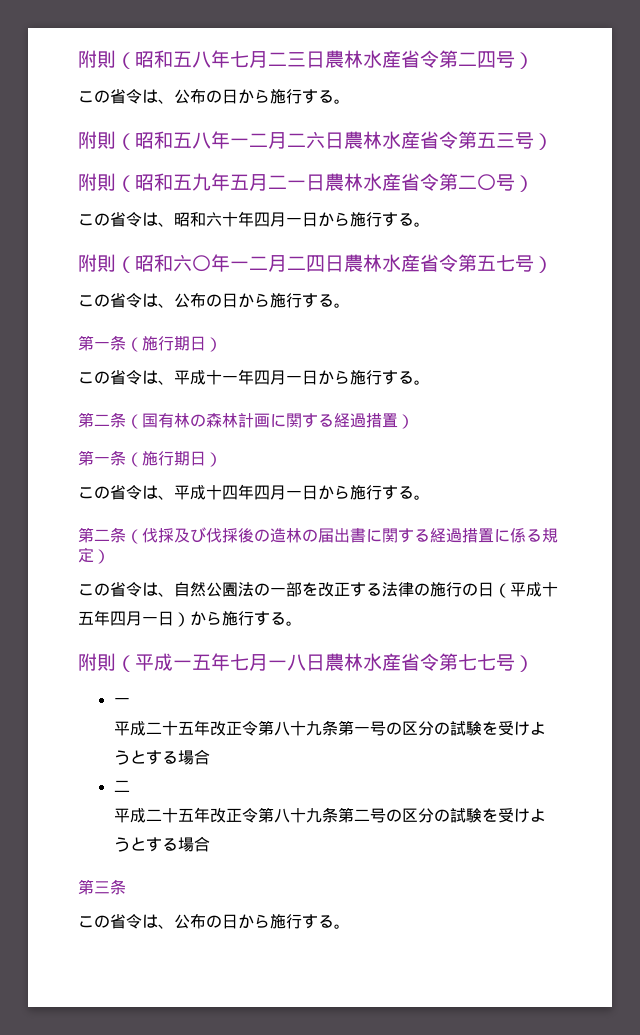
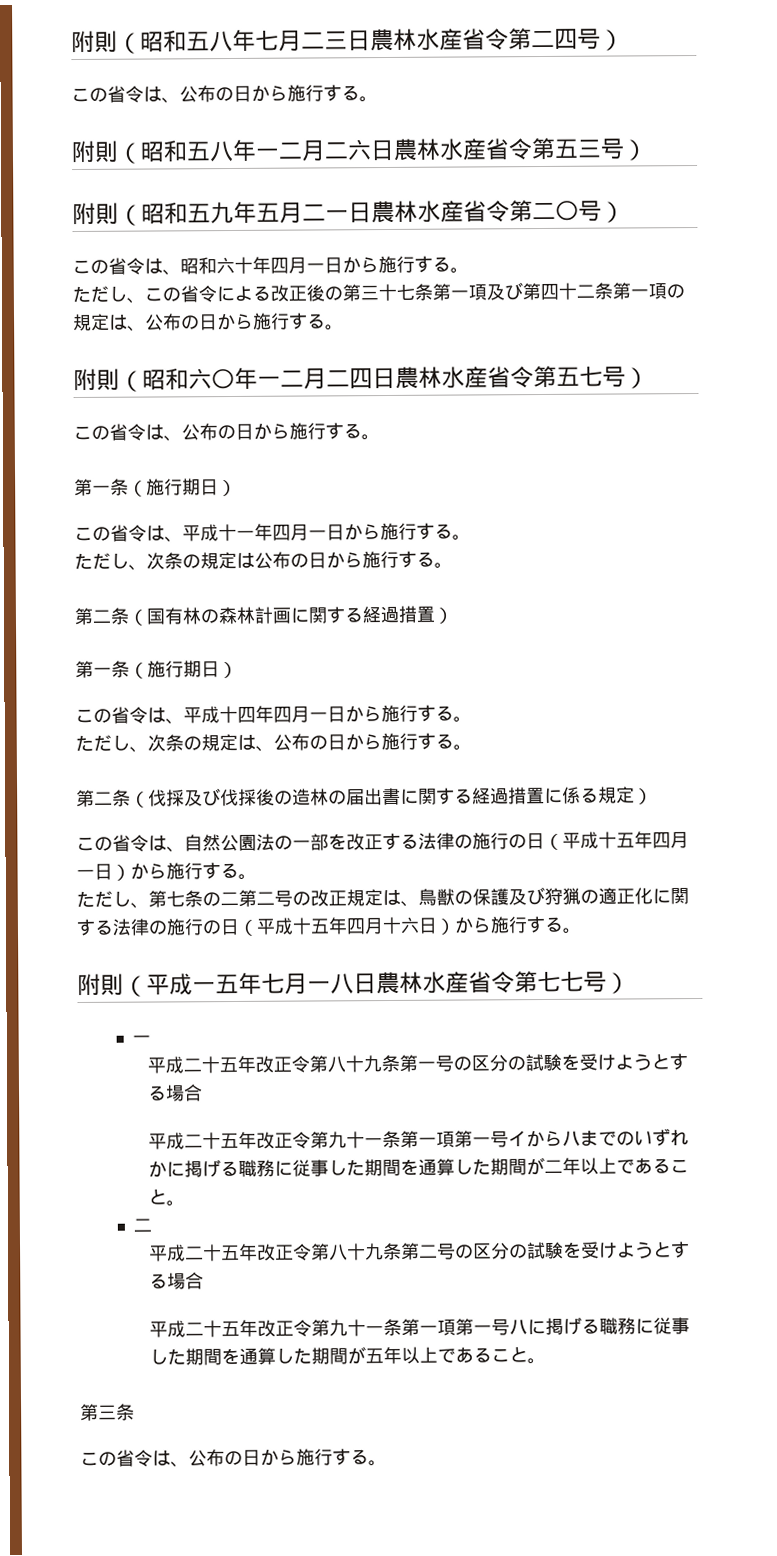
+ ただし、この省令による改正後の第三十七条第一項及び第四十二条第一項の規定は、公布の日から施行する。
+ ただし、次条の規定は公布の日から施行する。
+ ただし、次条の規定は、公布の日から施行する。
+ ただし、第七条の二第二号の改正規定は、鳥獣の保護及び狩猟の適正化に関する法律の施行の日（平成十五年四月十六日）から施行する。
+ 平成二十五年改正令第九十一条第一項第一号イからハまでのいずれかに掲げる職務に従事した期間を通算した期間が二年以上であること。
+ 平成二十五年改正令第九十一条第一項第一号ハに掲げる職務に従事した期間を通算した期間が五年以上であること。

